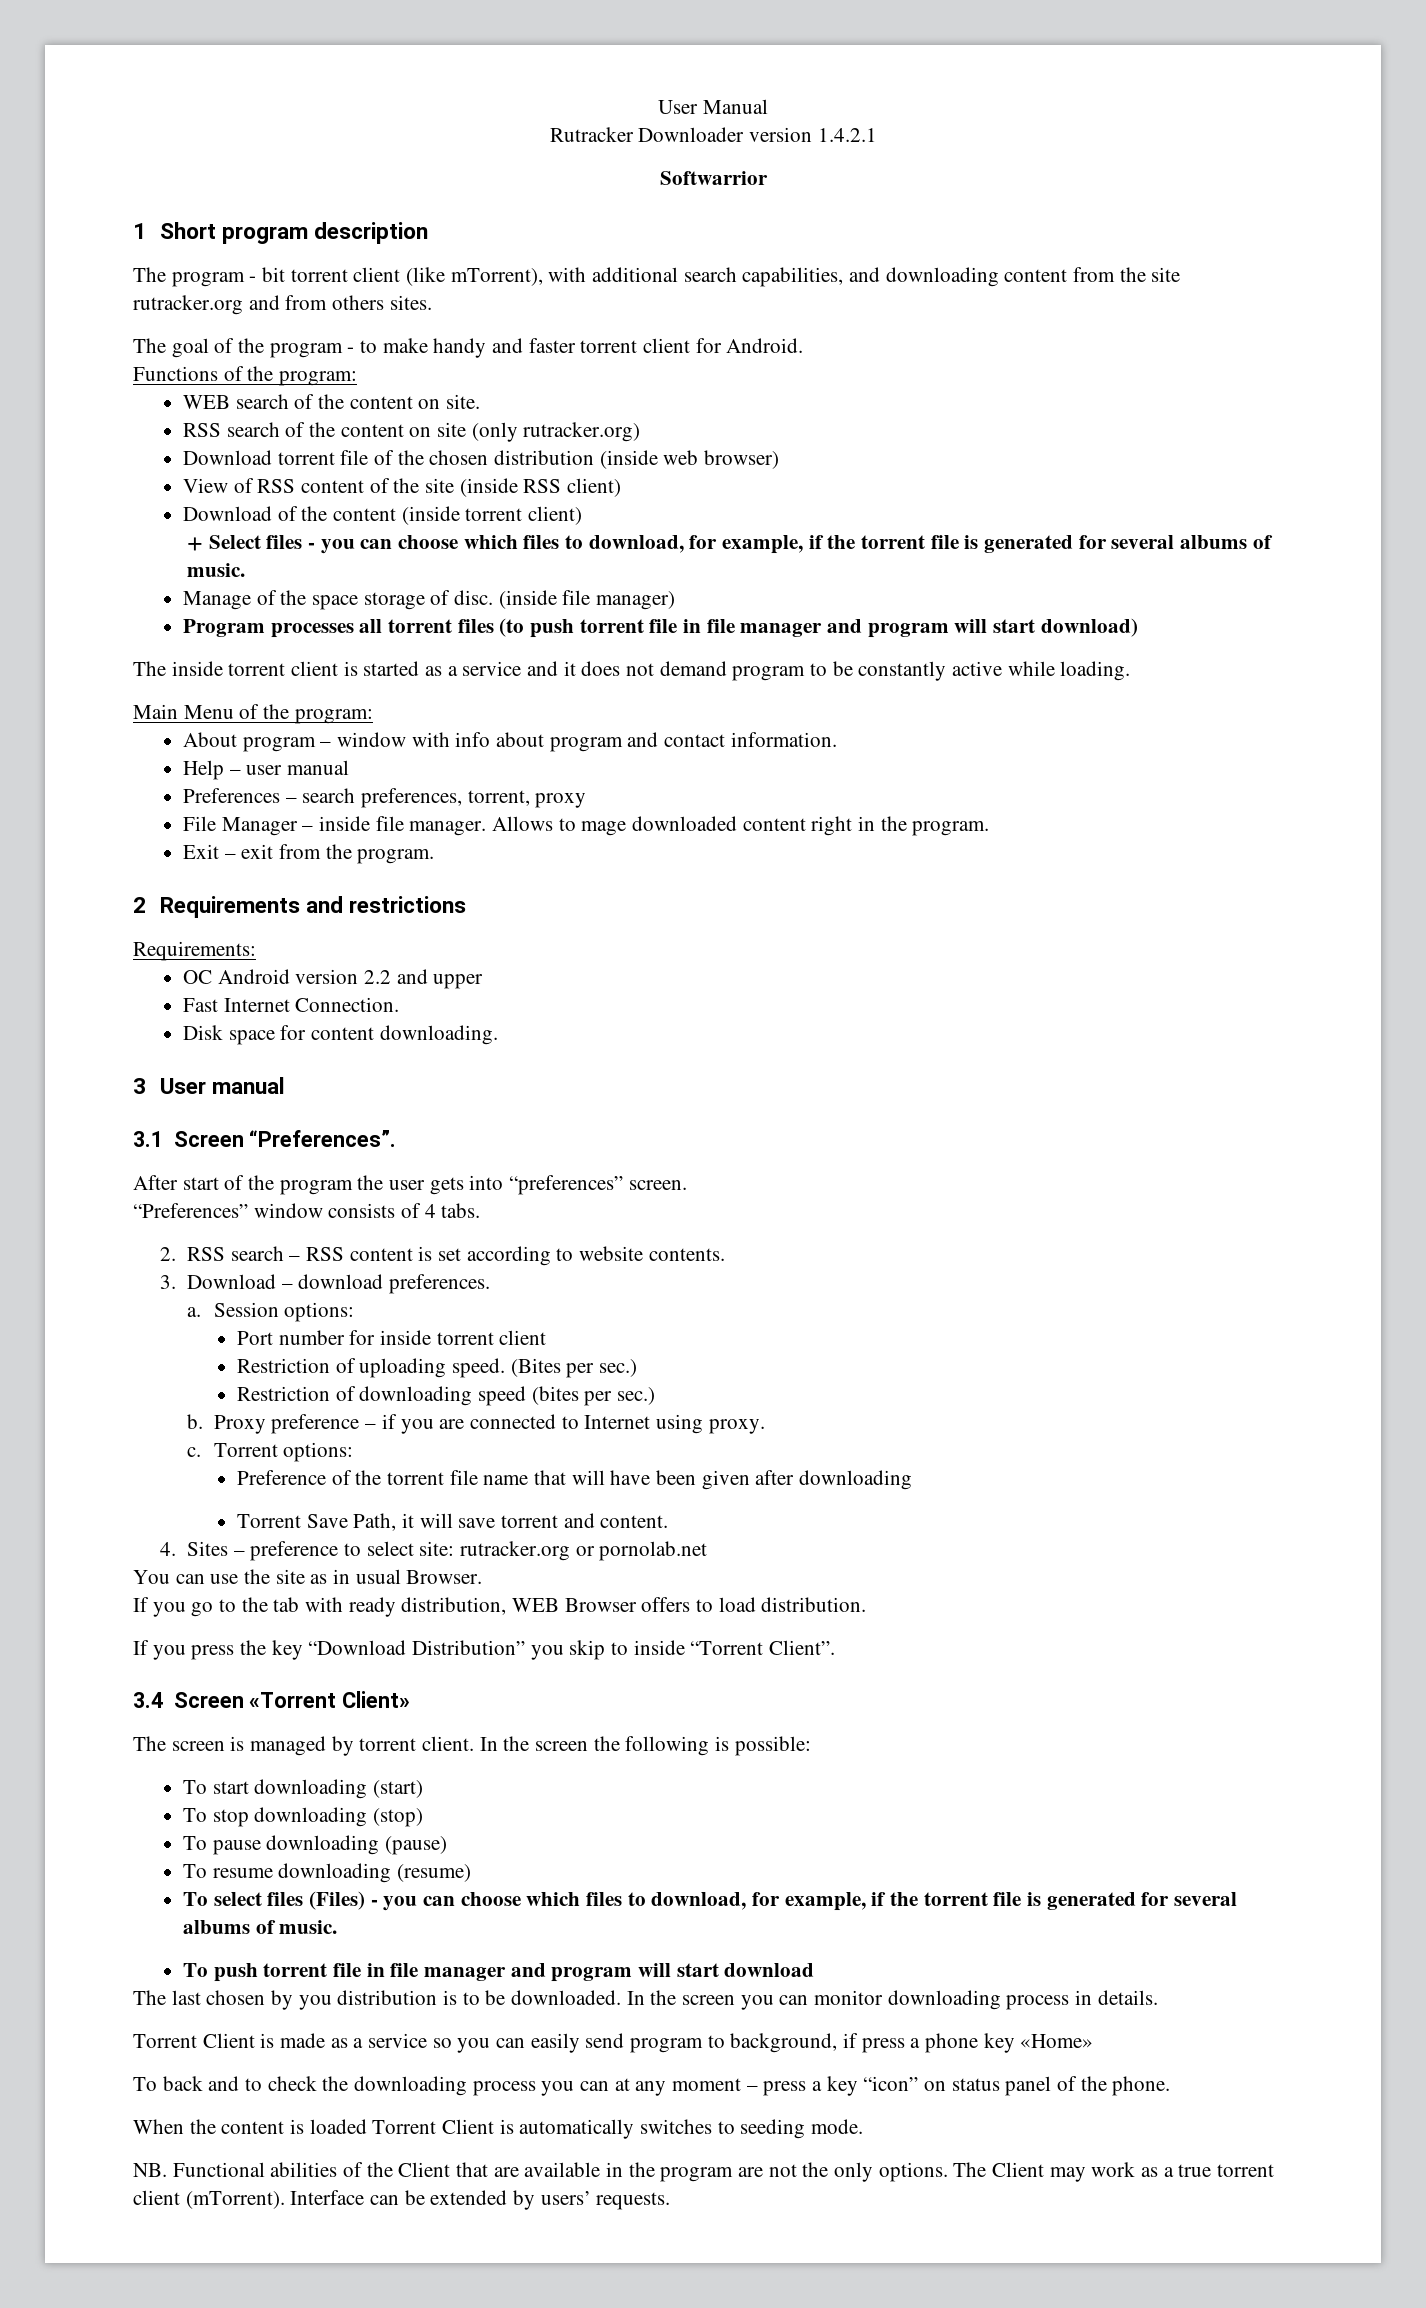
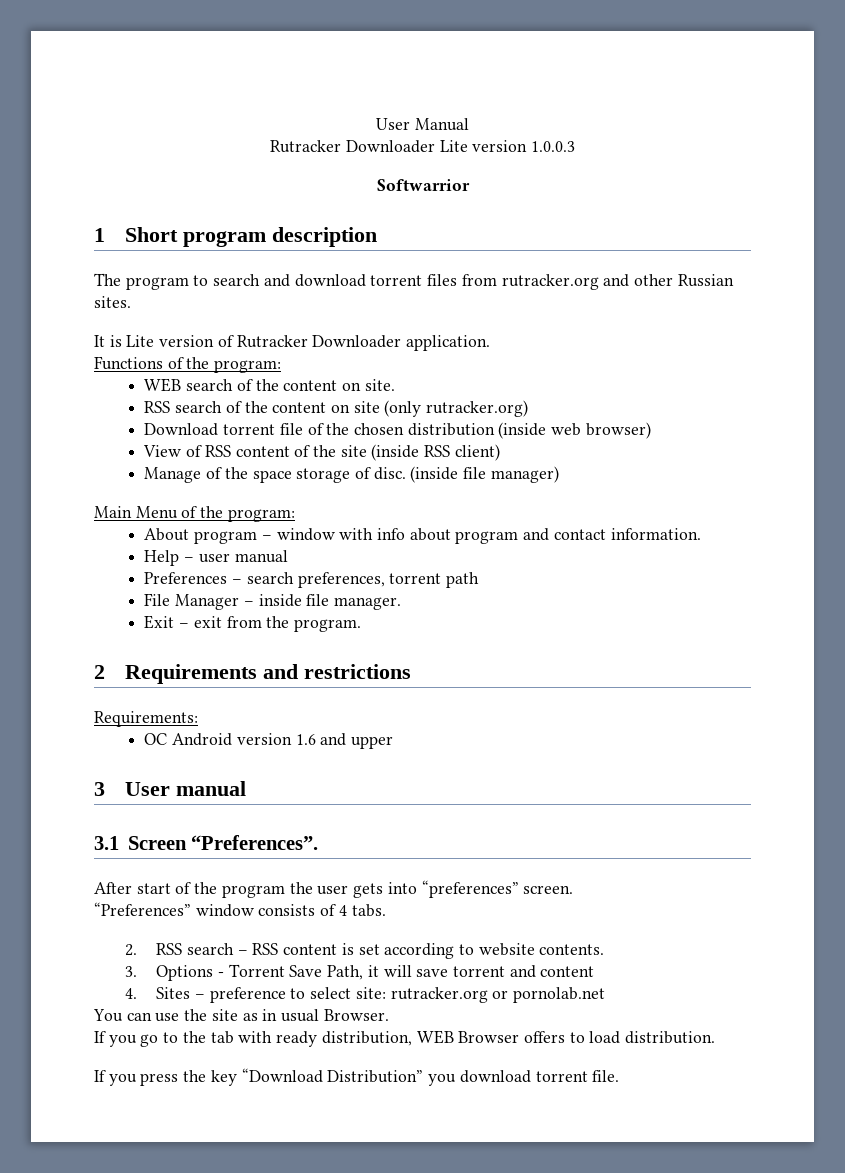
- Rutracker Downloader version 1.4.2.1
+ Rutracker Downloader Lite version 1.0.0.3
- The program - bit torrent client (like mTorrent), with additional search capabilities, and downloading content from the site rutracker.org and from others sites.
- The goal of the program - to make handy and faster torrent client for Android.
+ The program to search and download torrent files from rutracker.org and other Russian sites.
+ It is Lite version of Rutracker Downloader application.
- Download of the content (inside torrent client)
- + Select files - you can choose which files to download, for example, if the torrent file is generated for several albums of music.
- Program processes all torrent files (to push torrent file in file manager and program will start download)
- The inside torrent client is started as a service and it does not demand program to be constantly active while loading.
- Preferences – search preferences, torrent, proxy
+ Preferences – search preferences, torrent path
- Allows to mage downloaded content right in the program.
- ОС Android version 2.2 and upper
+ ОС Android version 1.6 and upper
- Fast Internet Connection.
- Disk space for content downloading.
- 3. Download – download preferences.
- a. Session options:
- Port number for inside torrent client
- Restriction of uploading speed. (Bites per sec.)
- Restriction of downloading speed (bites per sec.)
- b. Proxy preference – if you are connected to Internet using proxy.
- c. Torrent options:
- Preference of the torrent file name that will have been given after downloading
- Torrent Save Path, it will save torrent and content.
+ 3. Options - Torrent Save Path, it will save torrent and content
- If you press the key “Download Distribution” you skip to inside “Torrent Client”.
- 3.4 Screen «Torrent Client»
- The screen is managed by torrent client. In the screen the following is possible:
- To start downloading (start)
- To stop downloading (stop)
- To pause downloading (pause)
- To resume downloading (resume)
- To select files (Files) - you can choose which files to download, for example, if the torrent file is generated for several albums of music.
- To push torrent file in file manager and program will start download
- The last chosen by you distribution is to be downloaded. In the screen you can monitor downloading process in details.
- Torrent Client is made as a service so you can easily send program to background, if press a phone key «Home»
- To back and to check the downloading process you can at any moment – press a key “icon” on status panel of the phone.
- When the content is loaded Torrent Client is automatically switches to seeding mode.
- NB. Functional abilities of the Client that are available in the program are not the only options. The Client may work as a true torrent client (mTorrent). Interface can be extended by users’ requests.
+ If you press the key “Download Distribution” you download torrent file.

